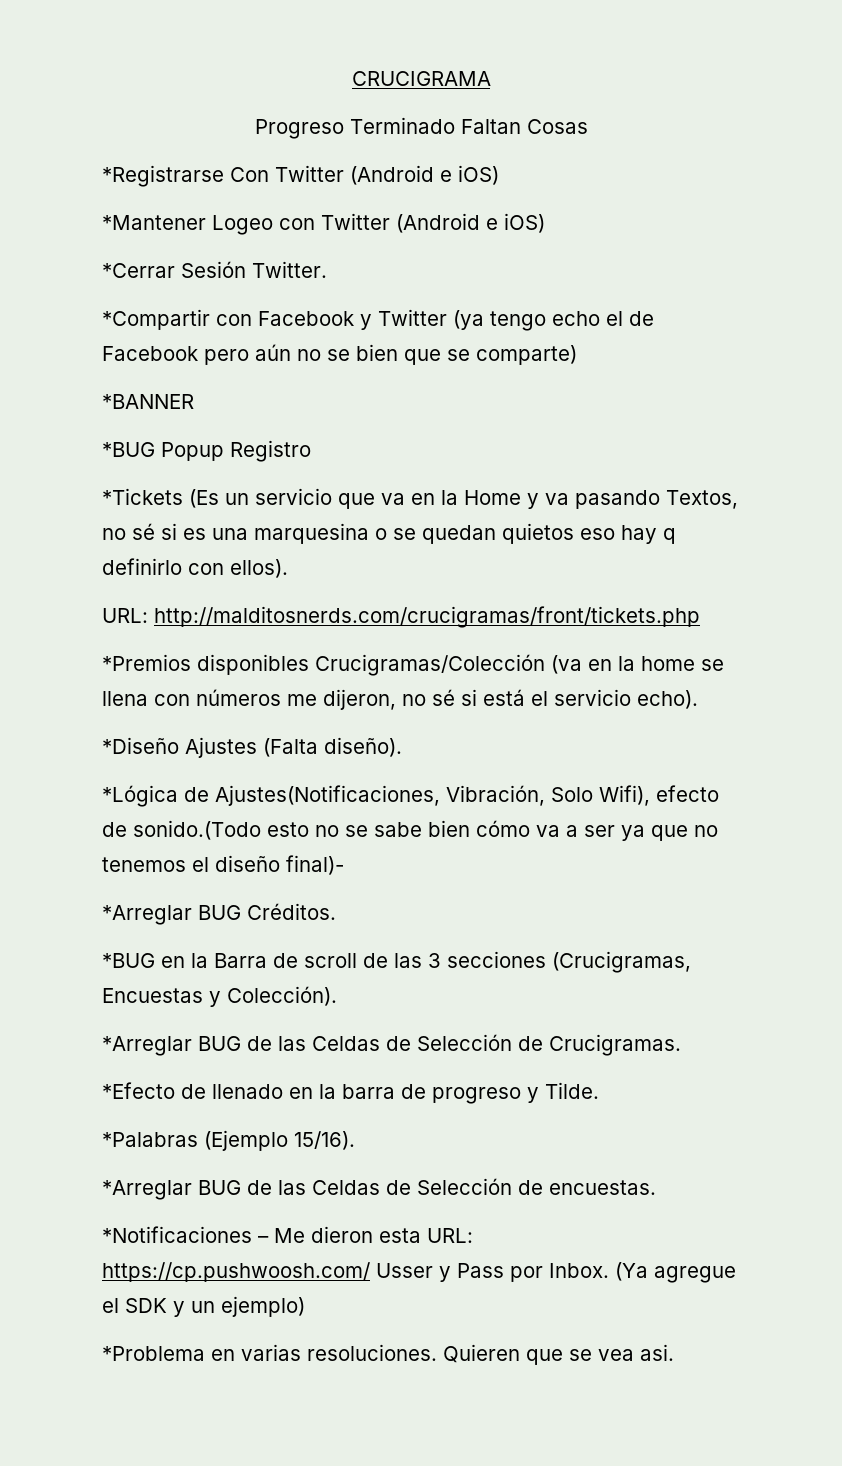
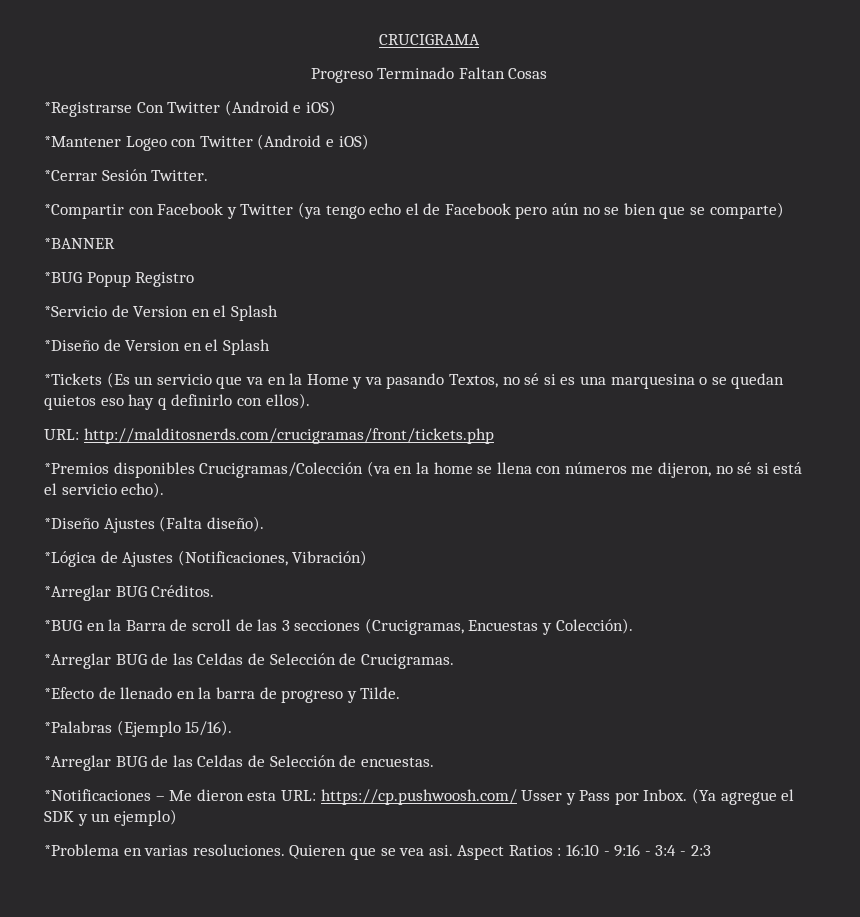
+ *Servicio de Version en el Splash
+ *Diseño de Version en el Splash
- *Lógica de Ajustes(Notificaciones, Vibración, Solo Wifi), efecto de sonido.(Todo esto no se sabe bien cómo va a ser ya que no tenemos el diseño final)-
+ *Lógica de Ajustes (Notificaciones, Vibración)
+ Aspect Ratios : 16:10 - 9:16 - 3:4 - 2:3

